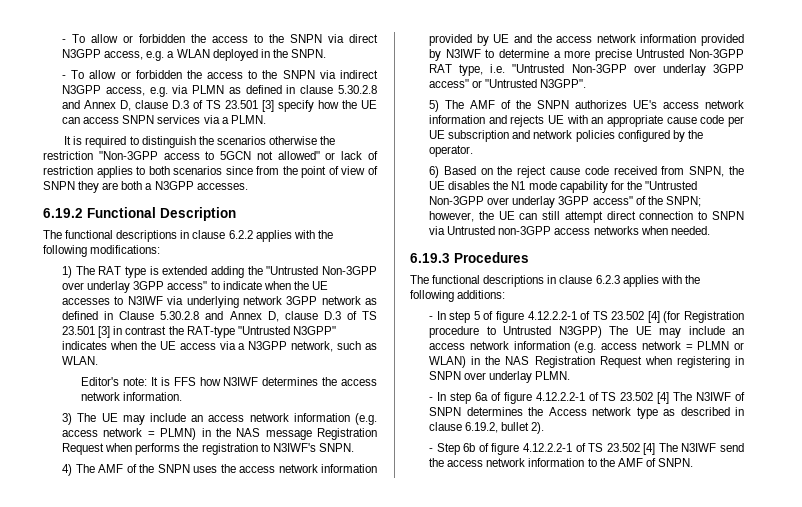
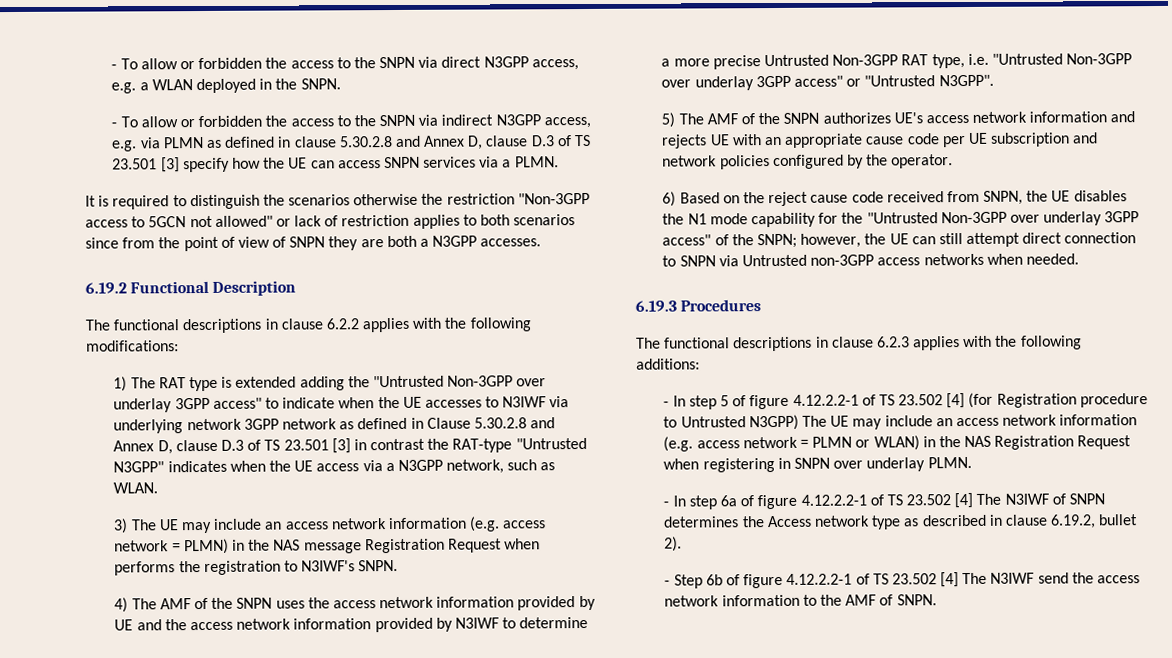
- Editor's note: It is FFS how N3IWF determines the access network information.

